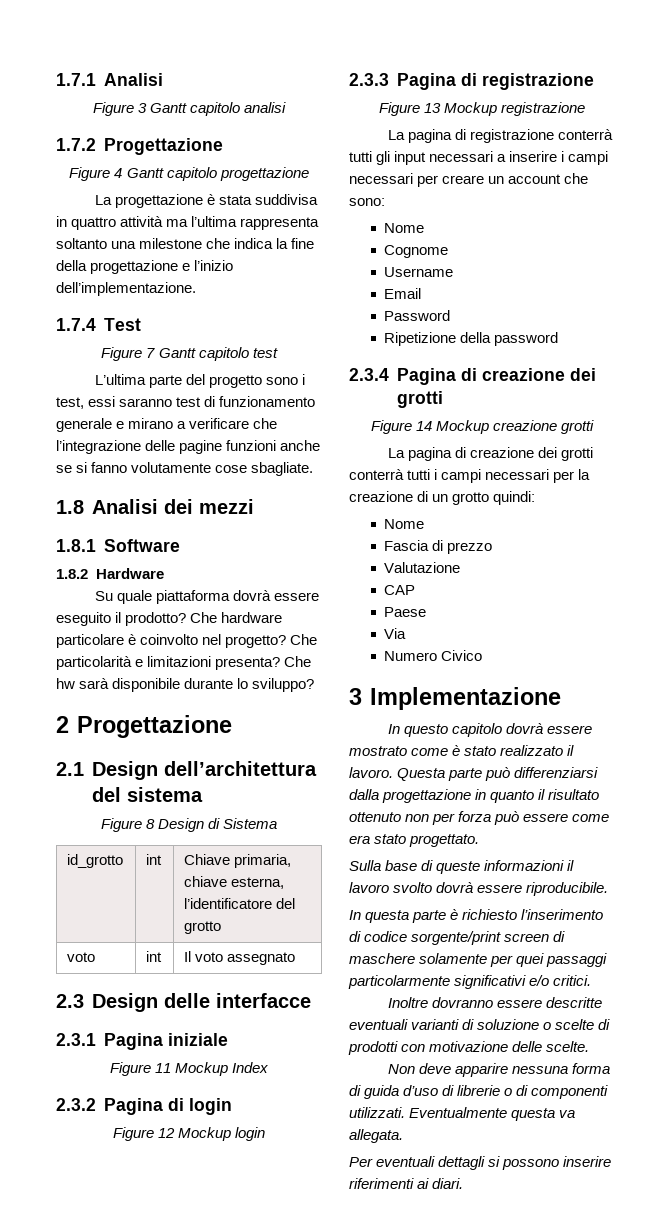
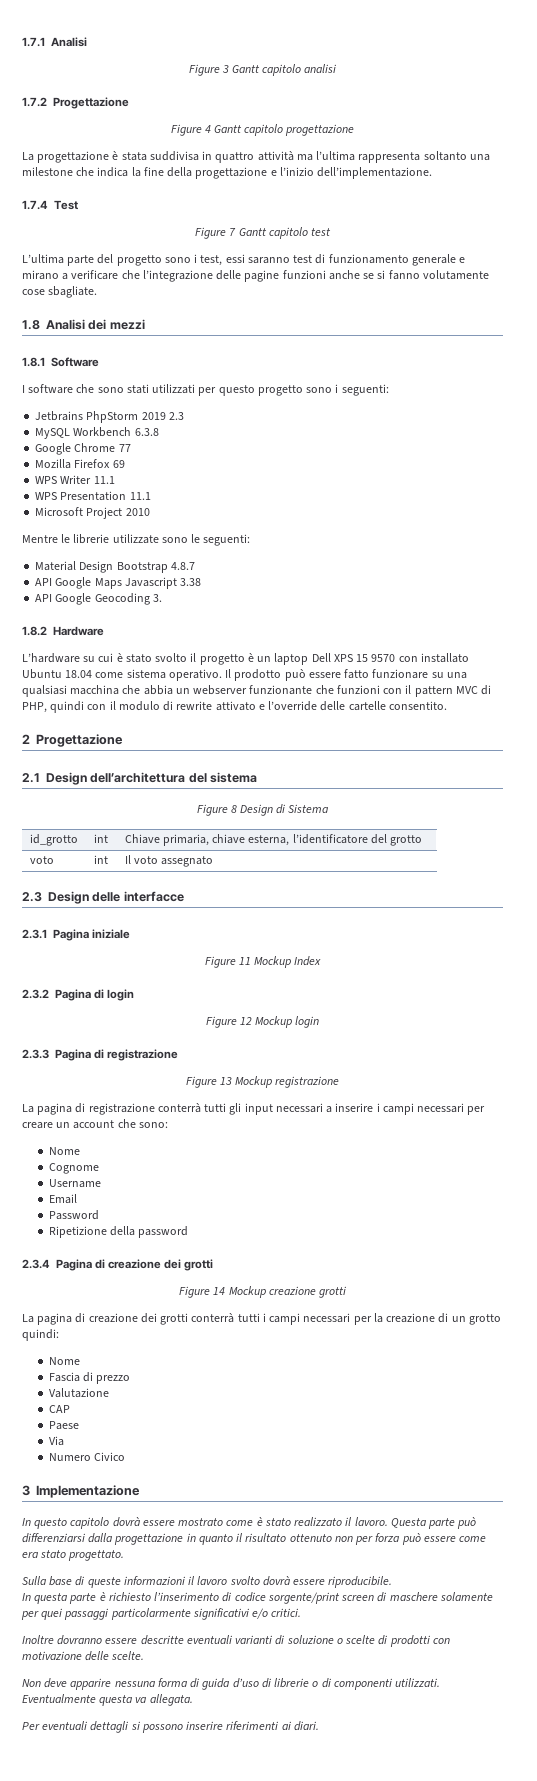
+ I software che sono stati utilizzati per questo progetto sono i seguenti:
+ Jetbrains PhpStorm 2019 2.3
+ MySQL Workbench 6.3.8
+ Google Chrome 77
+ Mozilla Firefox 69
+ WPS Writer 11.1
+ WPS Presentation 11.1
+ Microsoft Project 2010
+ Mentre le librerie utilizzate sono le seguenti:
+ Material Design Bootstrap 4.8.7
+ API Google Maps Javascript 3.38
+ API Google Geocoding 3.
  1.8.2 Hardware
- Su quale piattaforma dovrà essere eseguito il prodotto? Che hardware particolare è coinvolto nel progetto? Che particolarità e limitazioni presenta? Che hw sarà disponibile durante lo sviluppo?
+ L’hardware su cui è stato svolto il progetto è un laptop Dell XPS 15 9570 con installato Ubuntu 18.04 come sistema operativo. Il prodotto può essere fatto funzionare su una qualsiasi macchina che abbia un webserver funzionante che funzioni con il pattern MVC di PHP, quindi con il modulo di rewrite attivato e l’override delle cartelle consentito.

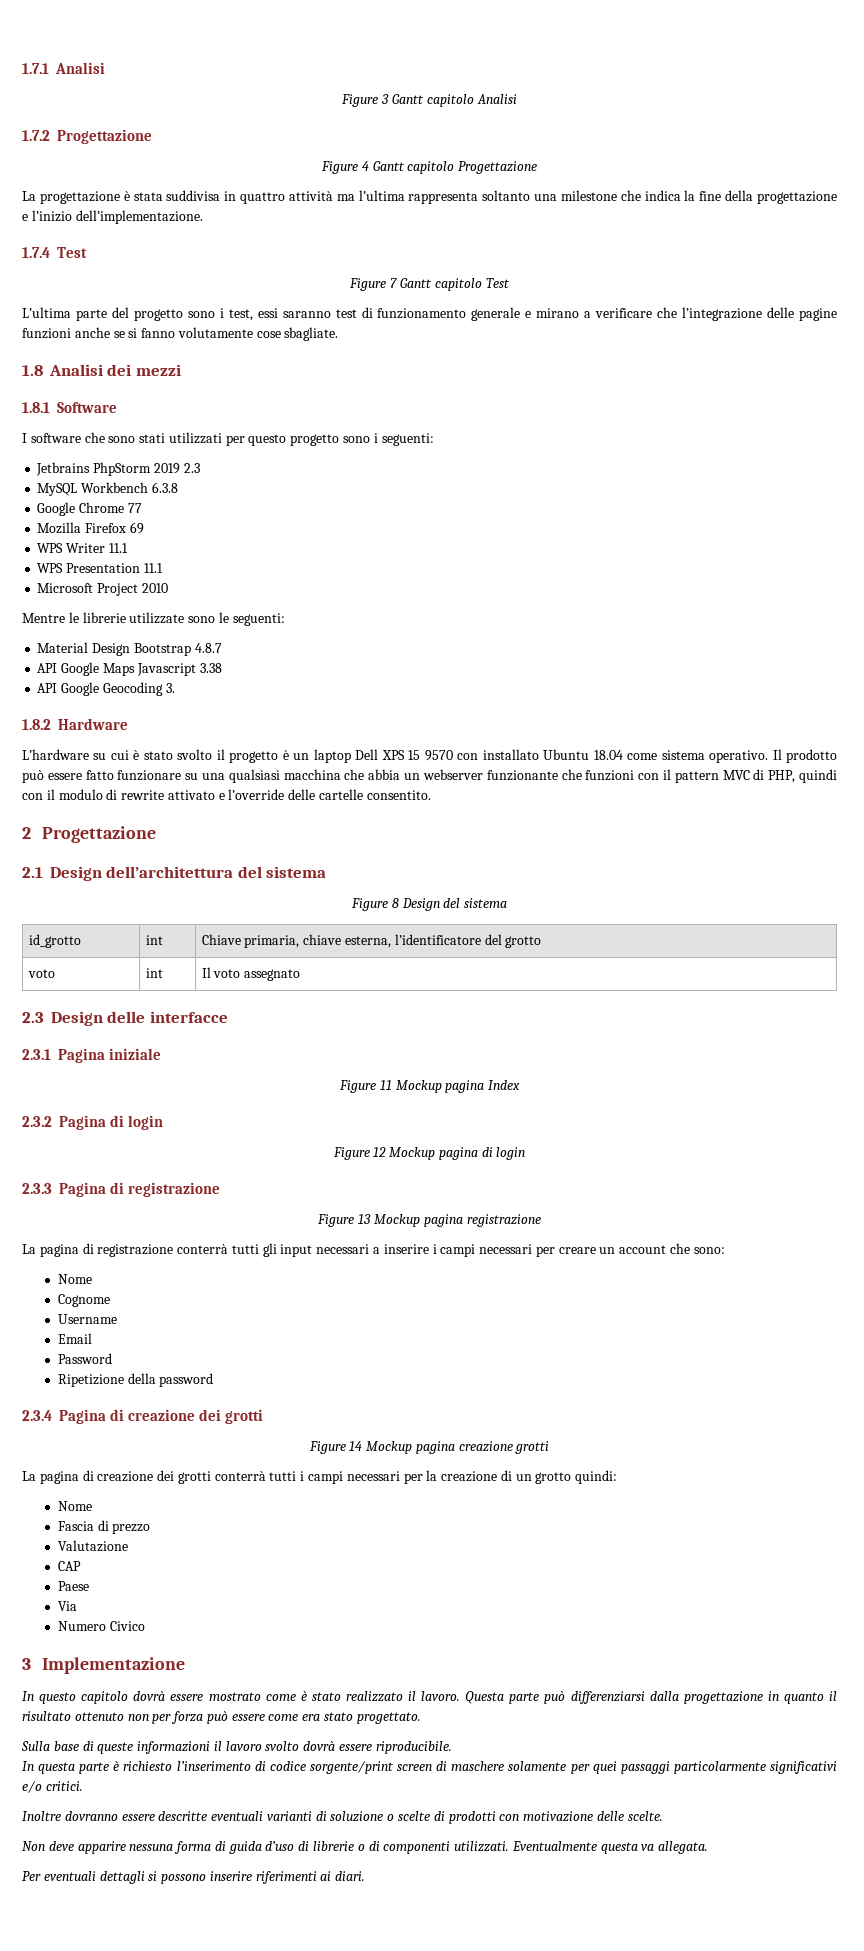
- Figure 3 Gantt capitolo analisi
+ Figure 3 Gantt capitolo Analisi
- Figure 4 Gantt capitolo progettazione
+ Figure 4 Gantt capitolo Progettazione
- Figure 7 Gantt capitolo test
+ Figure 7 Gantt capitolo Test
- Figure 8 Design di Sistema
+ Figure 8 Design del sistema
- Figure 11 Mockup Index
+ Figure 11 Mockup pagina Index
- Figure 12 Mockup login
+ Figure 12 Mockup pagina di login
- Figure 13 Mockup registrazione
+ Figure 13 Mockup pagina registrazione
- Figure 14 Mockup creazione grotti
+ Figure 14 Mockup pagina creazione grotti

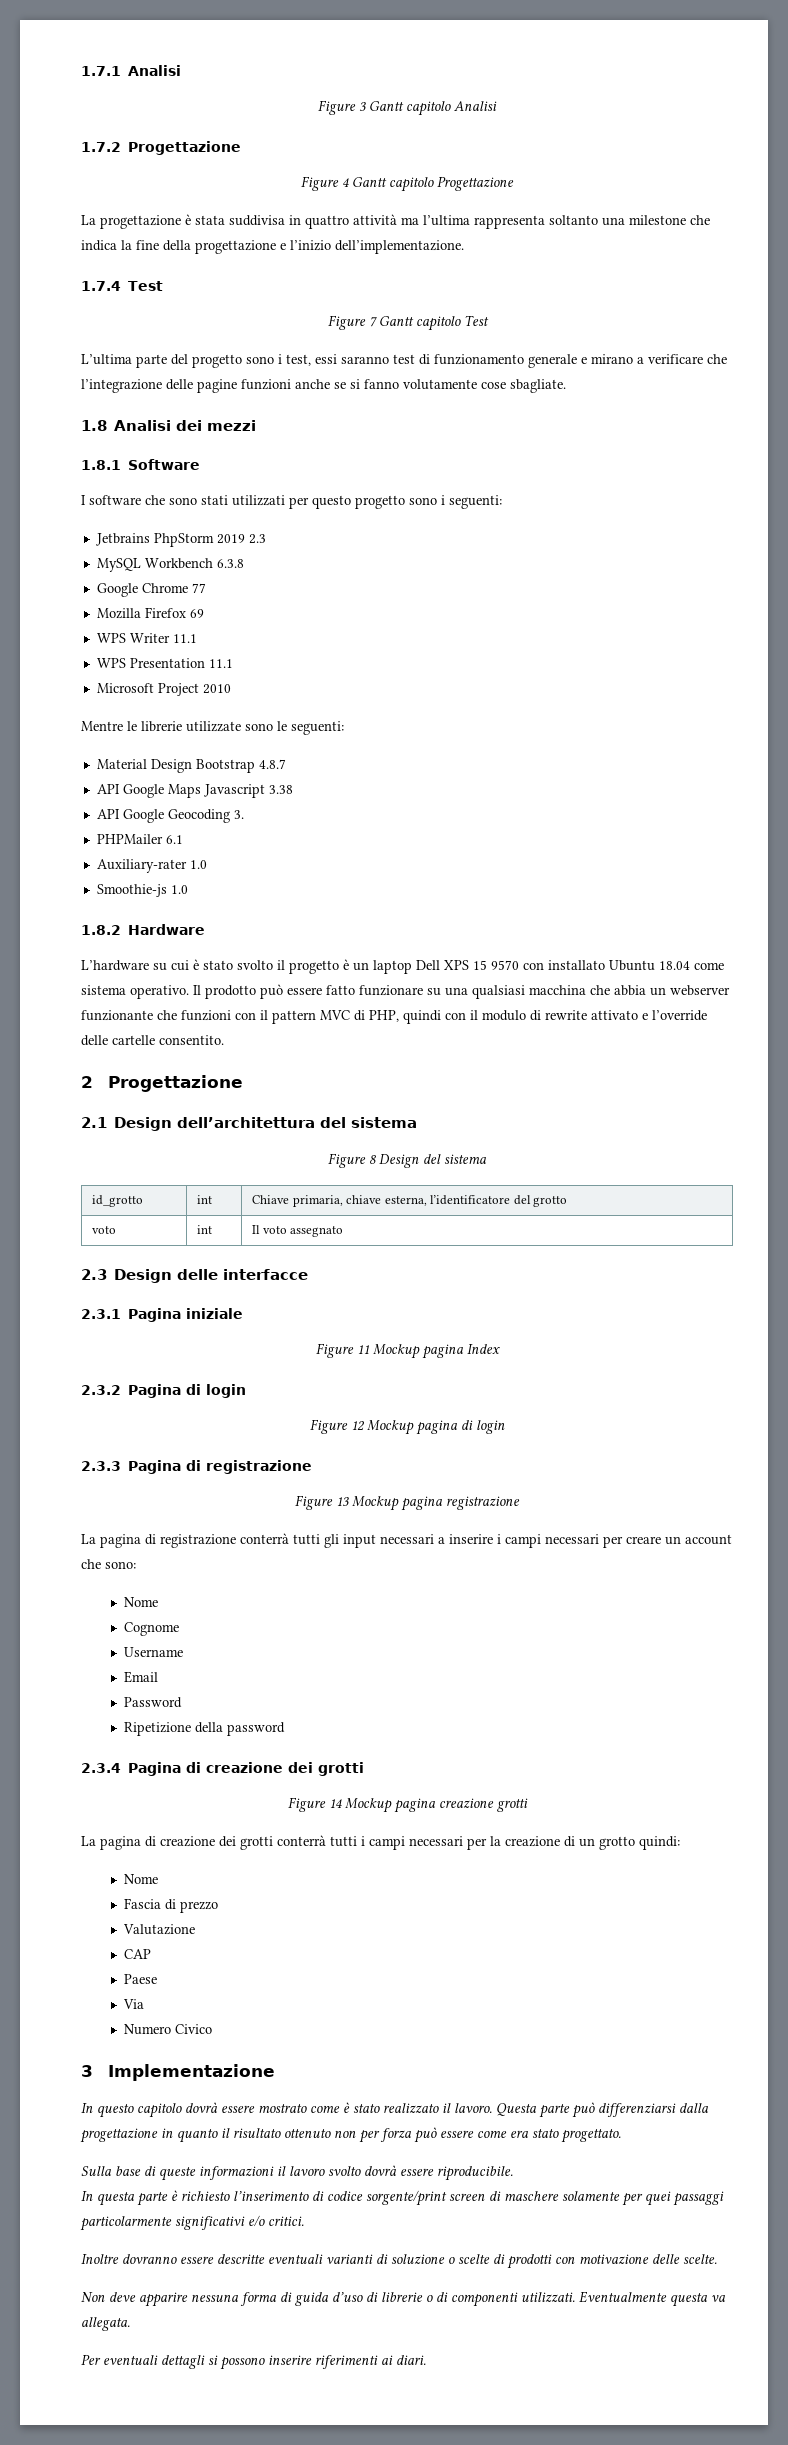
+ PHPMailer 6.1
+ Auxiliary-rater 1.0
+ Smoothie-js 1.0

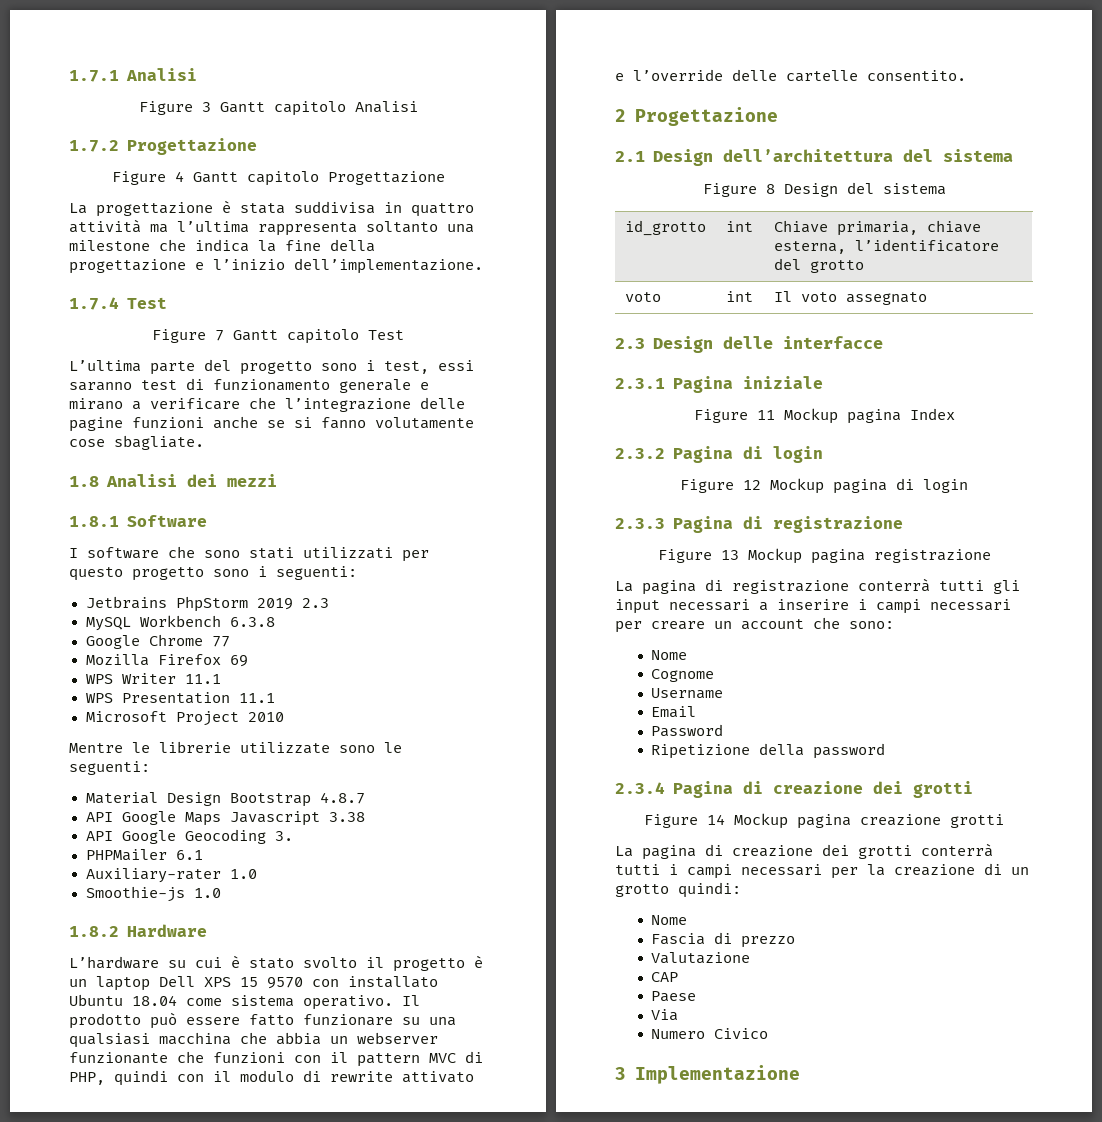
- In questo capitolo dovrà essere mostrato come è stato realizzato il lavoro. Questa parte può differenziarsi dalla progettazione in quanto il risultato ottenuto non per forza può essere come era stato progettato.
- Sulla base di queste informazioni il lavoro svolto dovrà essere riproducibile.
- In questa parte è richiesto l’inserimento di codice sorgente/print screen di maschere solamente per quei passaggi particolarmente significativi e/o critici.
- Inoltre dovranno essere descritte eventuali varianti di soluzione o scelte di prodotti con motivazione delle scelte.
- Non deve apparire nessuna forma di guida d’uso di librerie o di componenti utilizzati. Eventualmente questa va allegata.
- Per eventuali dettagli si possono inserire riferimenti ai diari.

